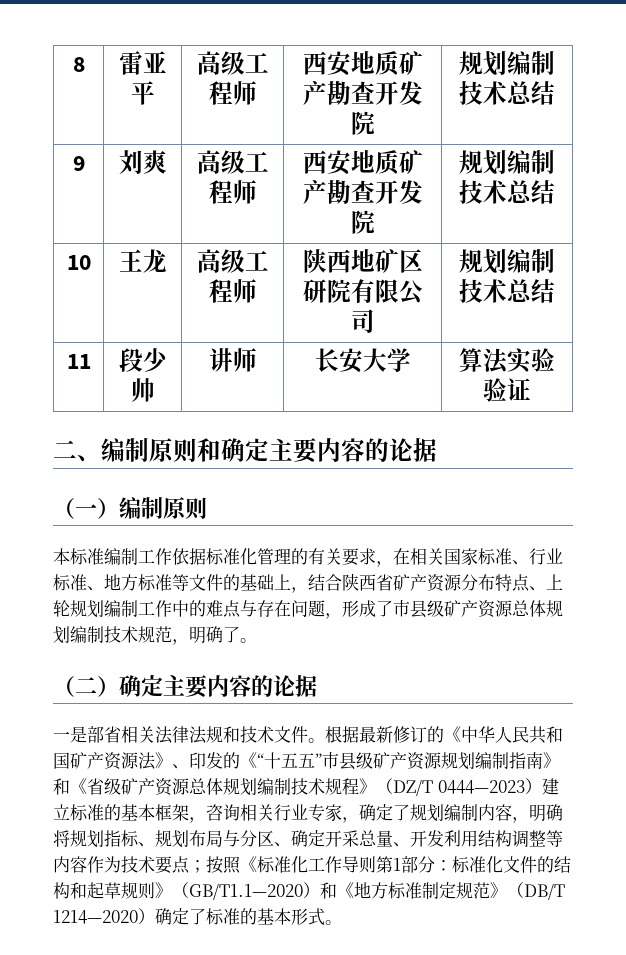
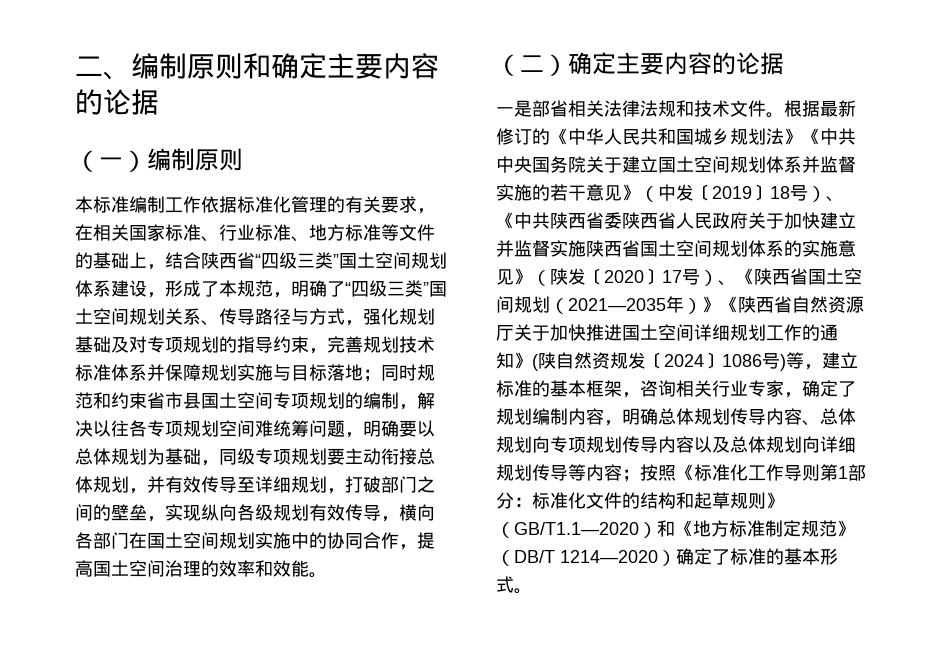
- 8 | 雷亚平 | 高级工程师 | 西安地质矿产勘查开发院 | 规划编制技术总结
- 9 | 刘爽 | 高级工程师 | 西安地质矿产勘查开发院 | 规划编制技术总结
- 10 | 王龙 | 高级工程师 | 陕西地矿区研院有限公司 | 规划编制技术总结
- 11 | 段少帅 | 讲师 | 长安大学 | 算法实验验证
- 本标准编制工作依据标准化管理的有关要求，在相关国家标准、行业标准、地方标准等文件的基础上，结合陕西省矿产资源分布特点、上轮规划编制工作中的难点与存在问题，形成了市县级矿产资源总体规划编制技术规范，明确了。
+ 本标准编制工作依据标准化管理的有关要求，在相关国家标准、行业标准、地方标准等文件的基础上，结合陕西省“四级三类”国土空间规划体系建设，形成了本规范，明确了“四级三类”国土空间规划关系、传导路径与方式，强化规划基础及对专项规划的指导约束，完善规划技术标准体系并保障规划实施与目标落地；同时规范和约束省市县国土空间专项规划的编制，解决以往各专项规划空间难统筹问题，明确要以总体规划为基础，同级专项规划要主动衔接总体规划，并有效传导至详细规划，打破部门之间的壁垒，实现纵向各级规划有效传导，横向各部门在国土空间规划实施中的协同合作，提高国土空间治理的效率和效能。
- 根据最新修订的《中华人民共和国矿产资源法》、印发的《“十五五”市县级矿产资源规划编制指南》和《省级矿产资源总体规划编制技术规程》（DZ/T 0444—2023）建立标准的基本框架，咨询相关行业专家，确定了规划编制内容，明确将规划指标、规划布局与分区、确定开采总量、开发利用结构调整等内容作为技术要点；按照《标准化工作导则第1部分：标准化文件的结构和起草规则》（GB/T1.1—2020）和《地方标准制定规范》（DB/T 1214—2020）确定了标准的基本形式。
+ 根据最新修订的《中华人民共和国城乡规划法》《中共中央国务院关于建立国土空间规划体系并监督实施的若干意见》（中发〔2019〕18号）、《中共陕西省委陕西省人民政府关于加快建立并监督实施陕西省国土空间规划体系的实施意见》（陕发〔2020〕17号）、《陕西省国土空间规划（2021—2035年）》《陕西省自然资源厅关于加快推进国土空间详细规划工作的通知》(陕自然资规发〔2024〕1086号)等，建立标准的基本框架，咨询相关行业专家，确定了规划编制内容，明确总体规划传导内容、总体规划向专项规划传导内容以及总体规划向详细规划传导等内容；按照《标准化工作导则第1部分：标准化文件的结构和起草规则》（GB/T1.1—2020）和《地方标准制定规范》（DB/T 1214—2020）确定了标准的基本形式。

